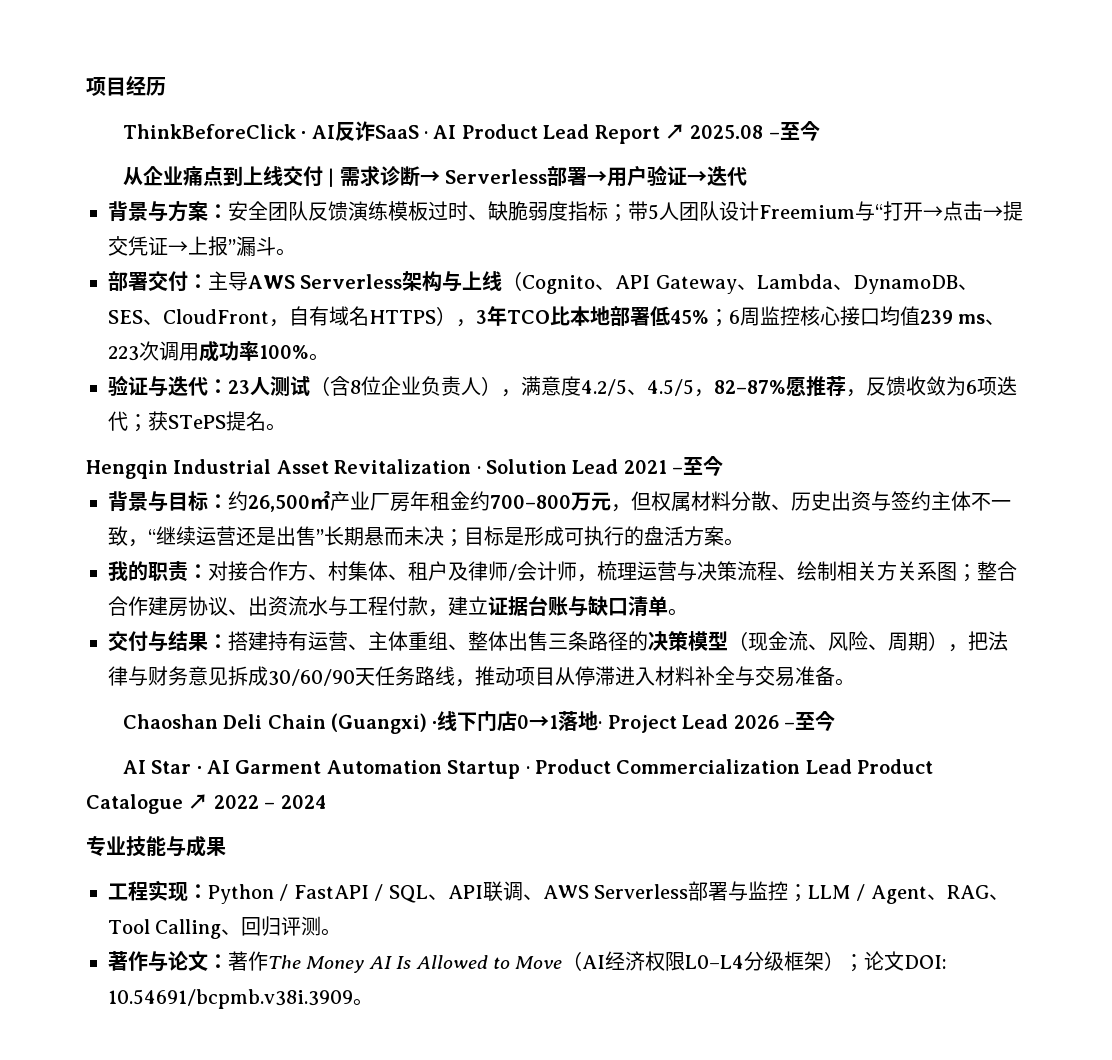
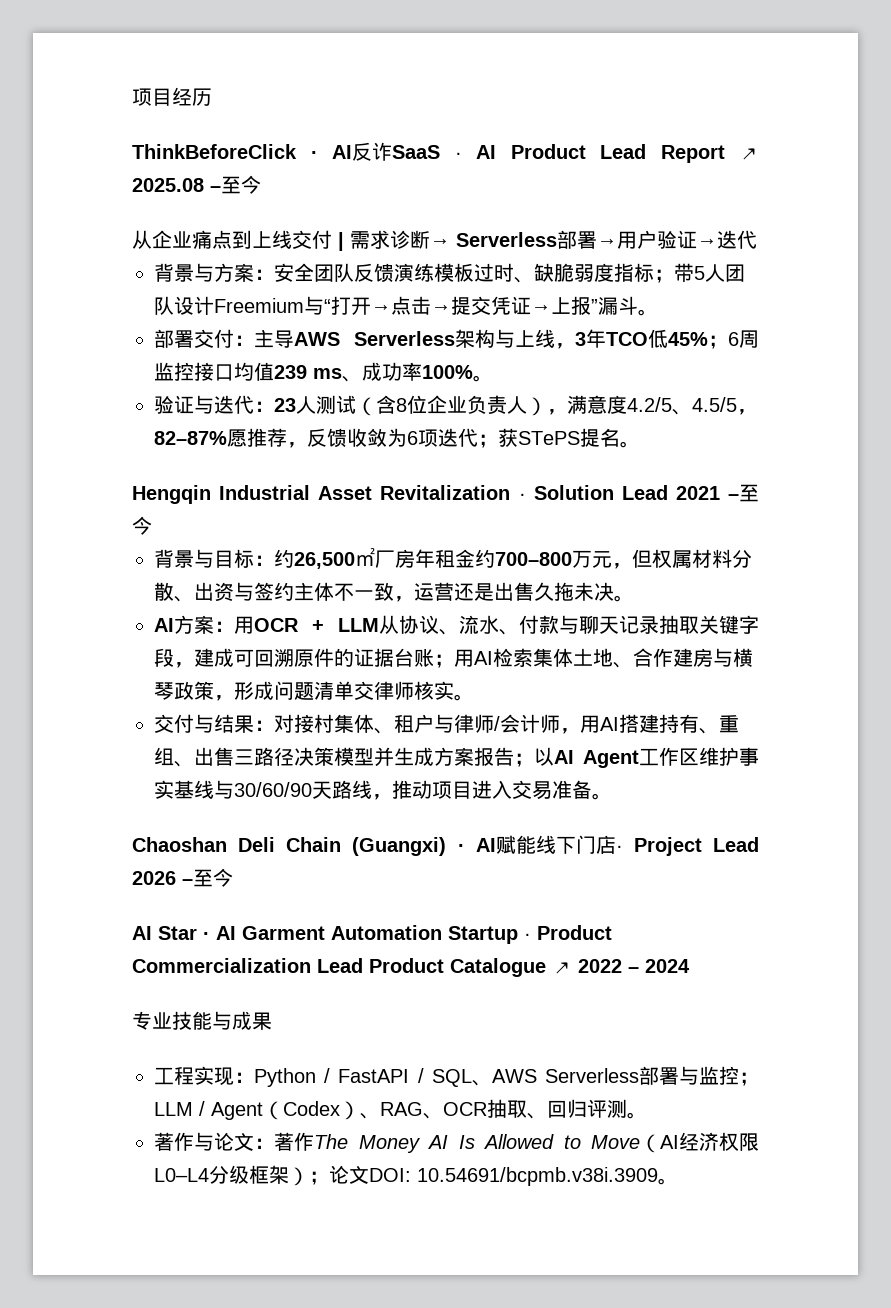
- 部署交付：主导AWS Serverless架构与上线（Cognito、API Gateway、Lambda、DynamoDB、SES、CloudFront，自有域名HTTPS），3年TCO比本地部署低45%；6周监控核心接口均值239 ms、223次调用成功率100%。
+ 部署交付：主导AWS Serverless架构与上线，3年TCO低45%；6周监控接口均值239 ms、成功率100%。
- 背景与目标：约26,500㎡产业厂房年租金约700–800万元，但权属材料分散、历史出资与签约主体不一致，“继续运营还是出售”长期悬而未决；目标是形成可执行的盘活方案。
- 我的职责：对接合作方、村集体、租户及律师/会计师，梳理运营与决策流程、绘制相关方关系图；整合合作建房协议、出资流水与工程付款，建立证据台账与缺口清单。
- 交付与结果：搭建持有运营、主体重组、整体出售三条路径的决策模型（现金流、风险、周期），把法律与财务意见拆成30/60/90天任务路线，推动项目从停滞进入材料补全与交易准备。
+ 背景与目标：约26,500㎡厂房年租金约700–800万元，但权属材料分散、出资与签约主体不一致，运营还是出售久拖未决。
+ AI方案：用OCR + LLM从协议、流水、付款与聊天记录抽取关键字段，建成可回溯原件的证据台账；用AI检索集体土地、合作建房与横琴政策，形成问题清单交律师核实。
+ 交付与结果：对接村集体、租户与律师/会计师，用AI搭建持有、重组、出售三路径决策模型并生成方案报告；以AI Agent工作区维护事实基线与30/60/90天路线，推动项目进入交易准备。
- Chaoshan Deli Chain (Guangxi) ·线下门店0→1落地· Project Lead 2026 –至今
+ Chaoshan Deli Chain (Guangxi) · AI赋能线下门店· Project Lead 2026 –至今
- 工程实现：Python / FastAPI / SQL、API联调、AWS Serverless部署与监控；LLM / Agent、RAG、Tool Calling、回归评测。
+ 工程实现：Python / FastAPI / SQL、AWS Serverless部署与监控；LLM / Agent（Codex）、RAG、OCR抽取、回归评测。

